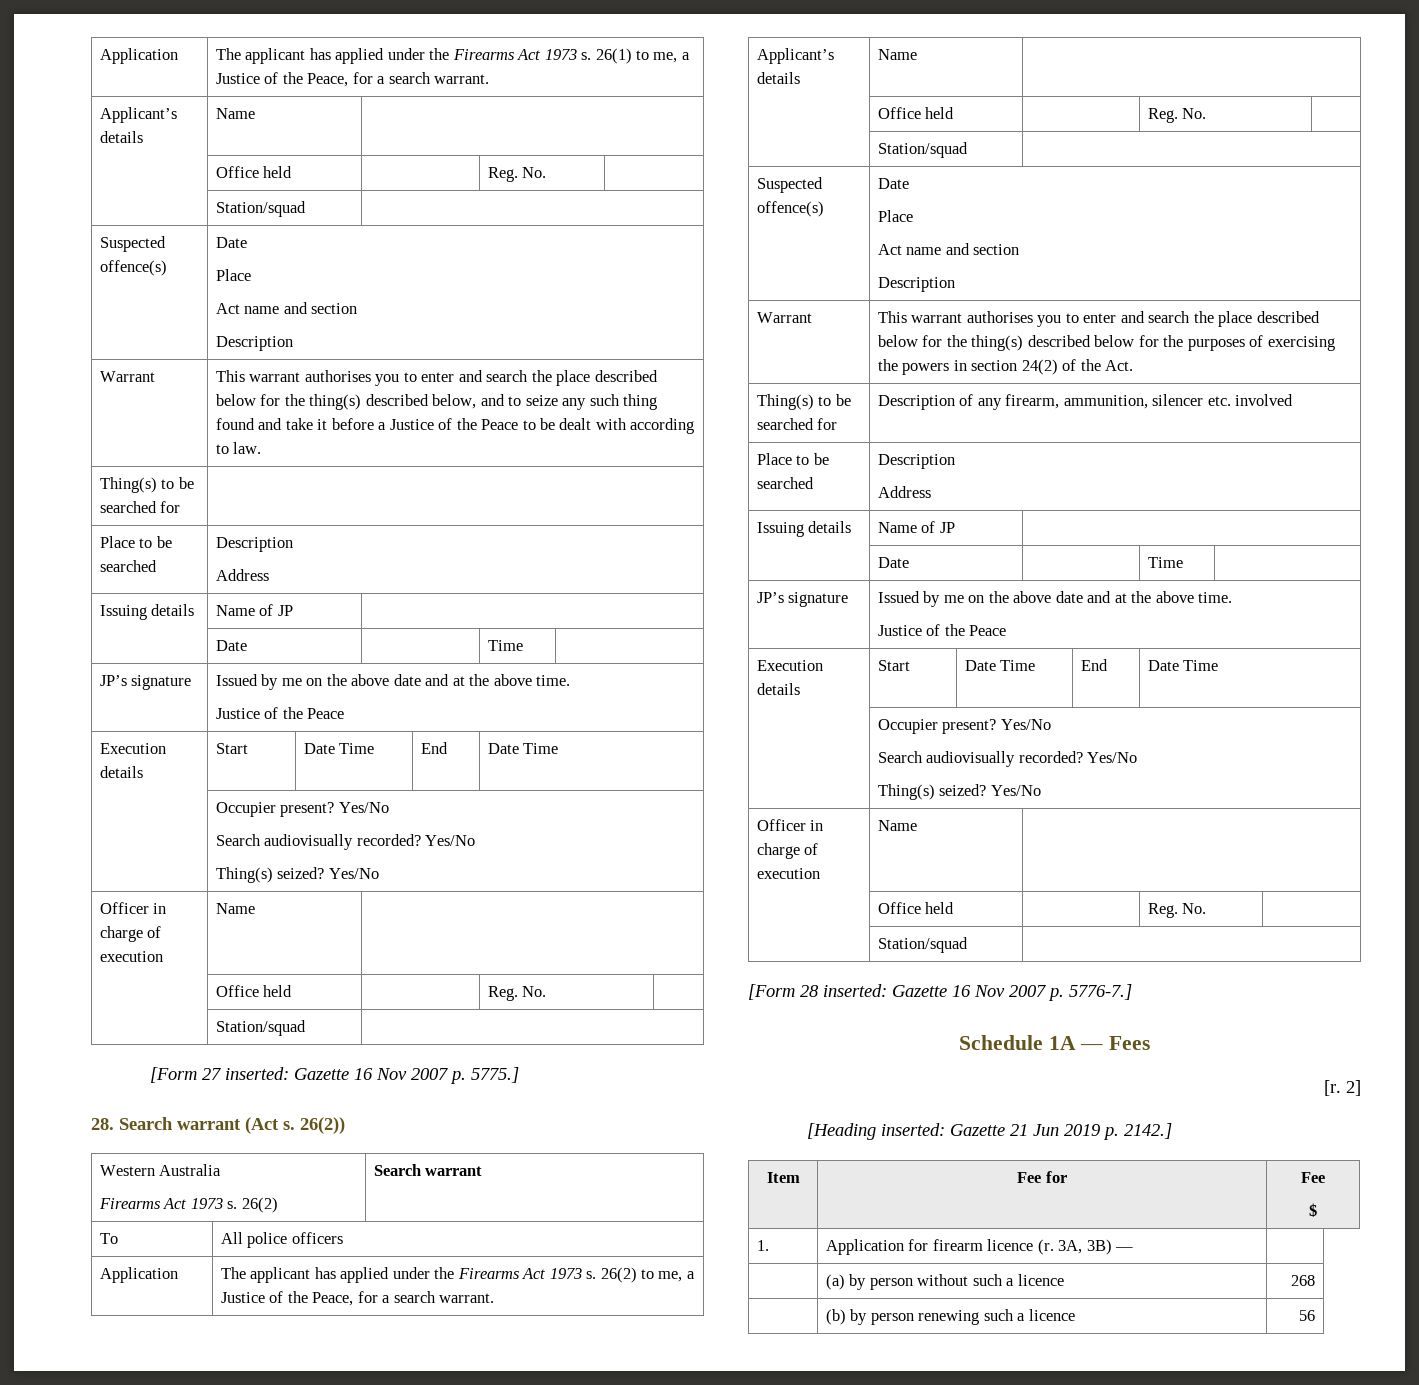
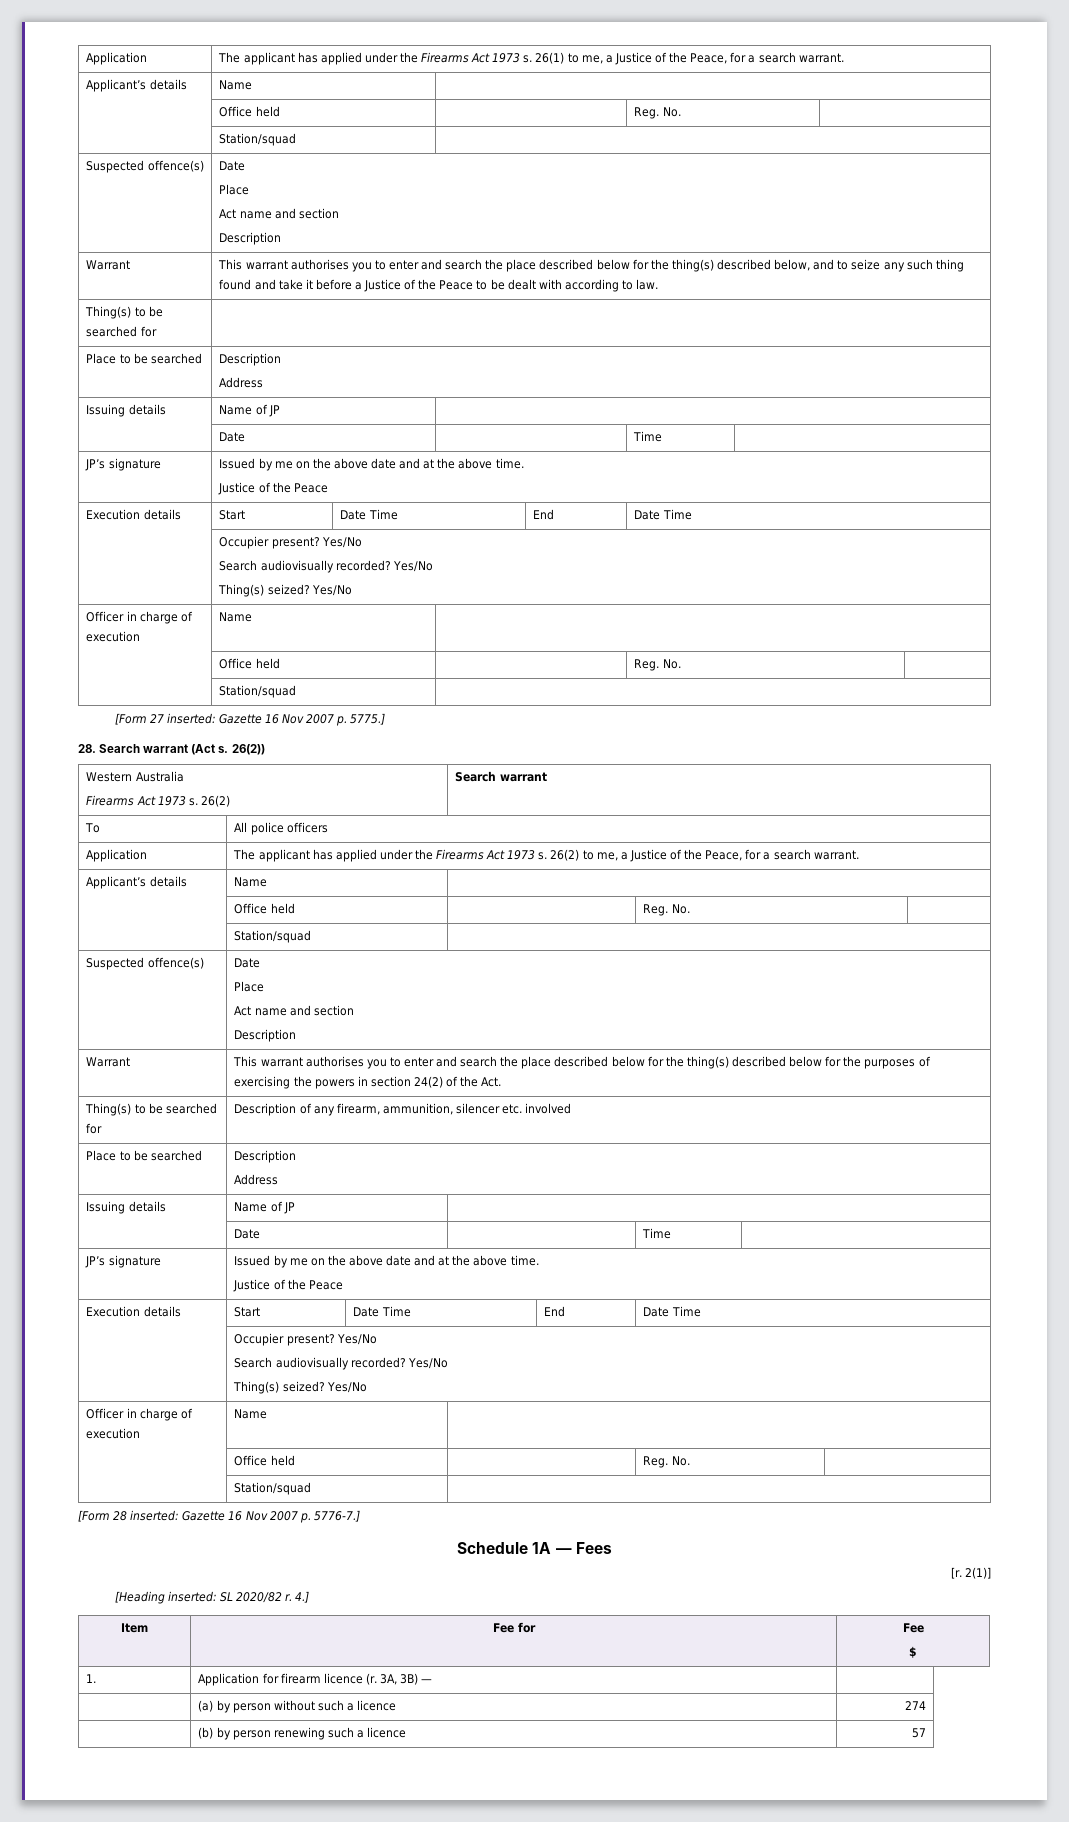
- 2]
+ 2(1)]
- [Heading inserted: Gazette 21 Jun 2019 p. 2142.]
+ [Heading inserted: SL 2020/82 r. 4.]
- | (a) by person without such a licence | 268
+ | (a) by person without such a licence | 274
- | (b) by person renewing such a licence | 56
+ | (b) by person renewing such a licence | 57

